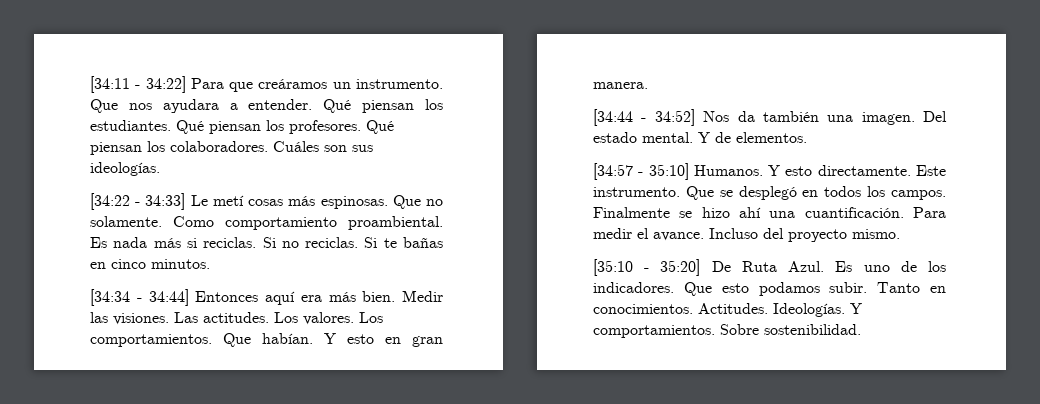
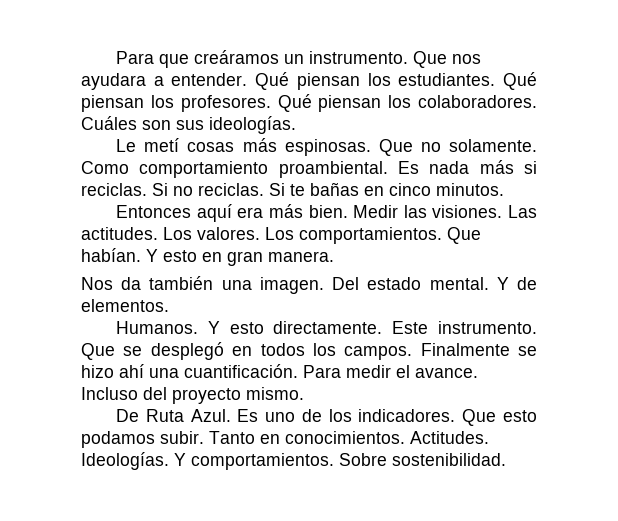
- [34:11 - 34:22] Para que creáramos un instrumento.
+ Para que creáramos un instrumento.
- [34:22 - 34:33] Le metí cosas más espinosas.
+ Le metí cosas más espinosas.
- [34:34 - 34:44] Entonces aquí era más bien.
+ Entonces aquí era más bien.
- [34:44 - 34:52] Nos da también una imagen.
+ Nos da también una imagen.
- [34:57 - 35:10] Humanos.
+ Humanos.
- [35:10 - 35:20] De Ruta Azul.
+ De Ruta Azul.

